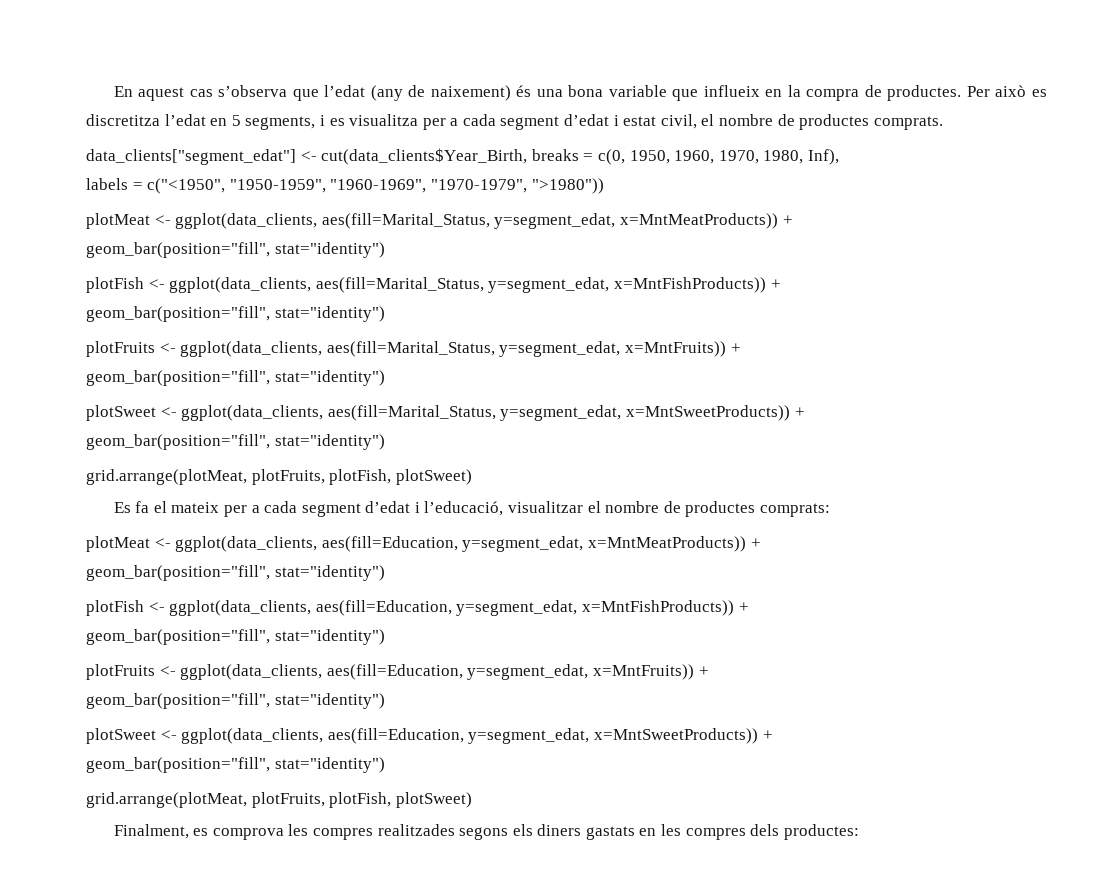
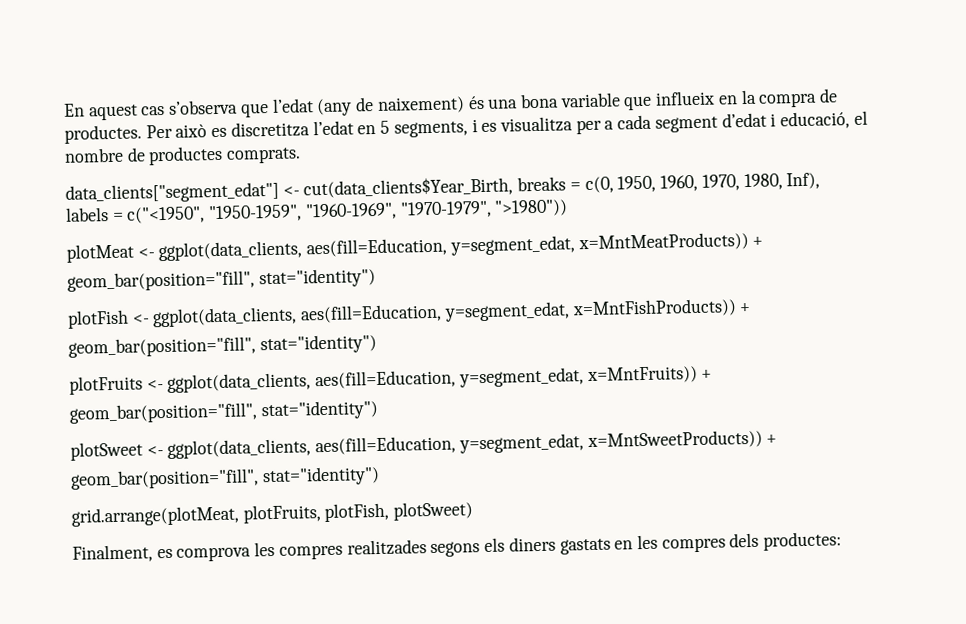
- Per això es discretitza l’edat en 5 segments, i es visualitza per a cada segment d’edat i estat civil, el nombre de productes comprats.
+ Per això es discretitza l’edat en 5 segments, i es visualitza per a cada segment d’edat i educació, el nombre de productes comprats.
- plotMeat <- ggplot(data_clients, aes(fill=Marital_Status, y=segment_edat, x=MntMeatProducts)) +
- geom_bar(position="fill", stat="identity")
- plotFish <- ggplot(data_clients, aes(fill=Marital_Status, y=segment_edat, x=MntFishProducts)) +
- geom_bar(position="fill", stat="identity")
- plotFruits <- ggplot(data_clients, aes(fill=Marital_Status, y=segment_edat, x=MntFruits)) +
- geom_bar(position="fill", stat="identity")
- plotSweet <- ggplot(data_clients, aes(fill=Marital_Status, y=segment_edat, x=MntSweetProducts)) +
- geom_bar(position="fill", stat="identity")
- grid.arrange(plotMeat, plotFruits, plotFish, plotSweet)
- Es fa el mateix per a cada segment d’edat i l’educació, visualitzar el nombre de productes comprats:

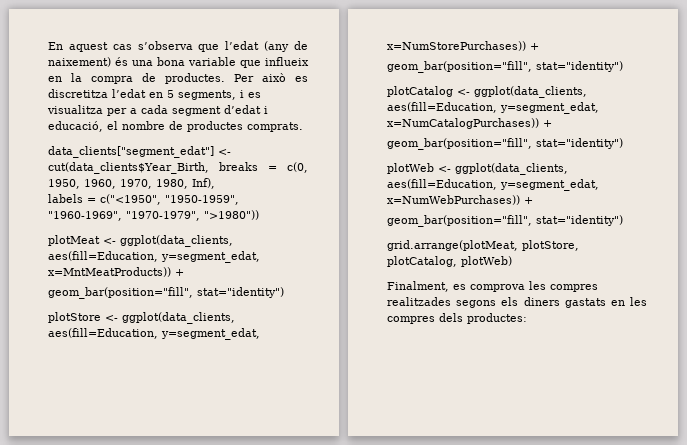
- plotFish <- ggplot(data_clients, aes(fill=Education, y=segment_edat, x=MntFishProducts)) +
+ plotStore <- ggplot(data_clients, aes(fill=Education, y=segment_edat, x=NumStorePurchases)) +
  geom_bar(position="fill", stat="identity")
- plotFruits <- ggplot(data_clients, aes(fill=Education, y=segment_edat, x=MntFruits)) +
+ plotCatalog <- ggplot(data_clients, aes(fill=Education, y=segment_edat, x=NumCatalogPurchases)) +
  geom_bar(position="fill", stat="identity")
- plotSweet <- ggplot(data_clients, aes(fill=Education, y=segment_edat, x=MntSweetProducts)) +
+ plotWeb <- ggplot(data_clients, aes(fill=Education, y=segment_edat, x=NumWebPurchases)) +
- grid.arrange(plotMeat, plotFruits, plotFish, plotSweet)
+ grid.arrange(plotMeat, plotStore, plotCatalog, plotWeb)

